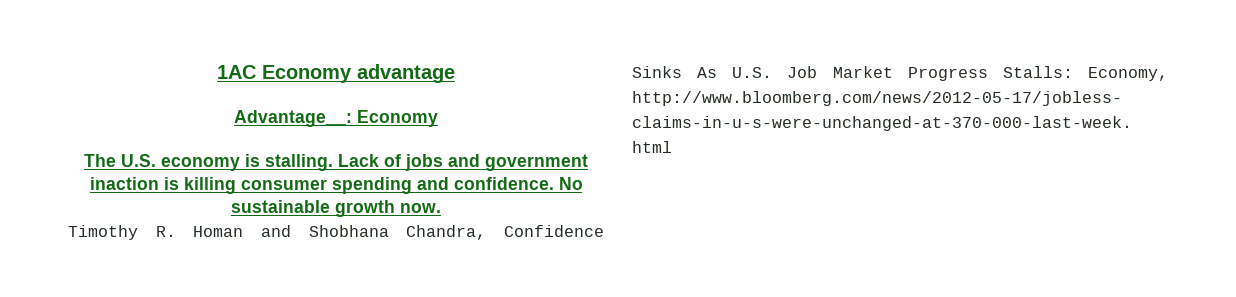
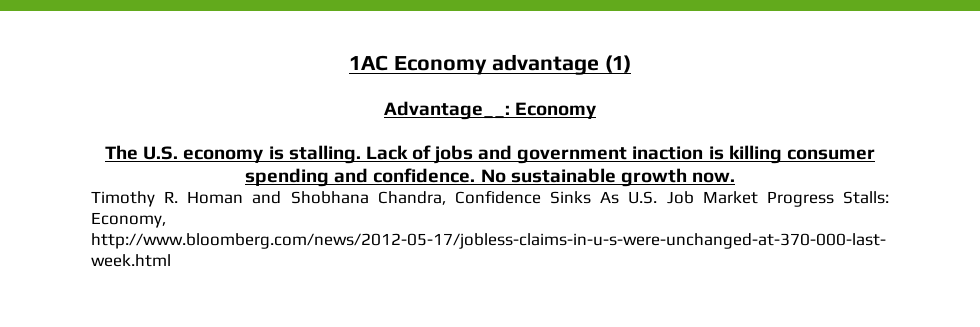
- 1AC Economy advantage
+ 1AC Economy advantage (1)

